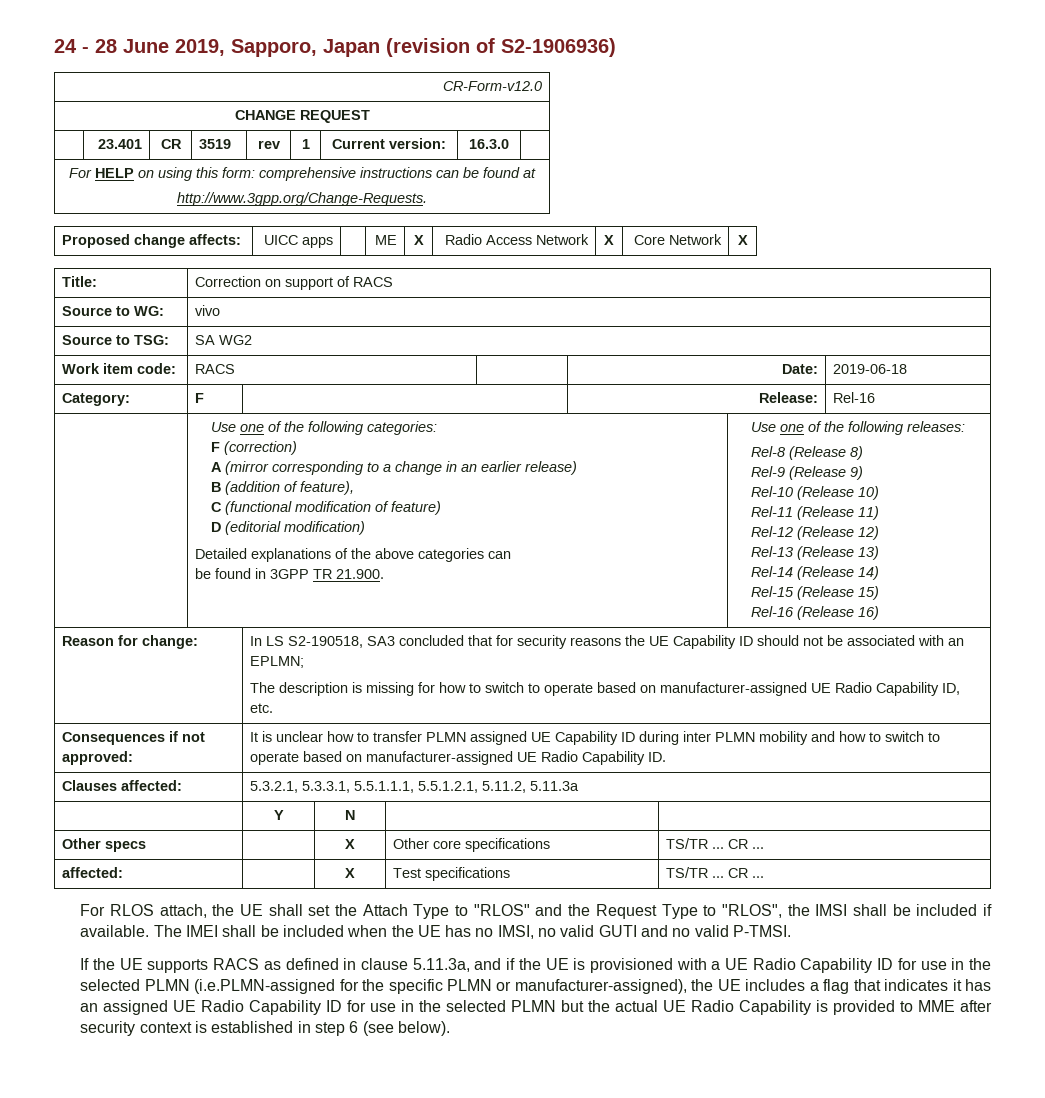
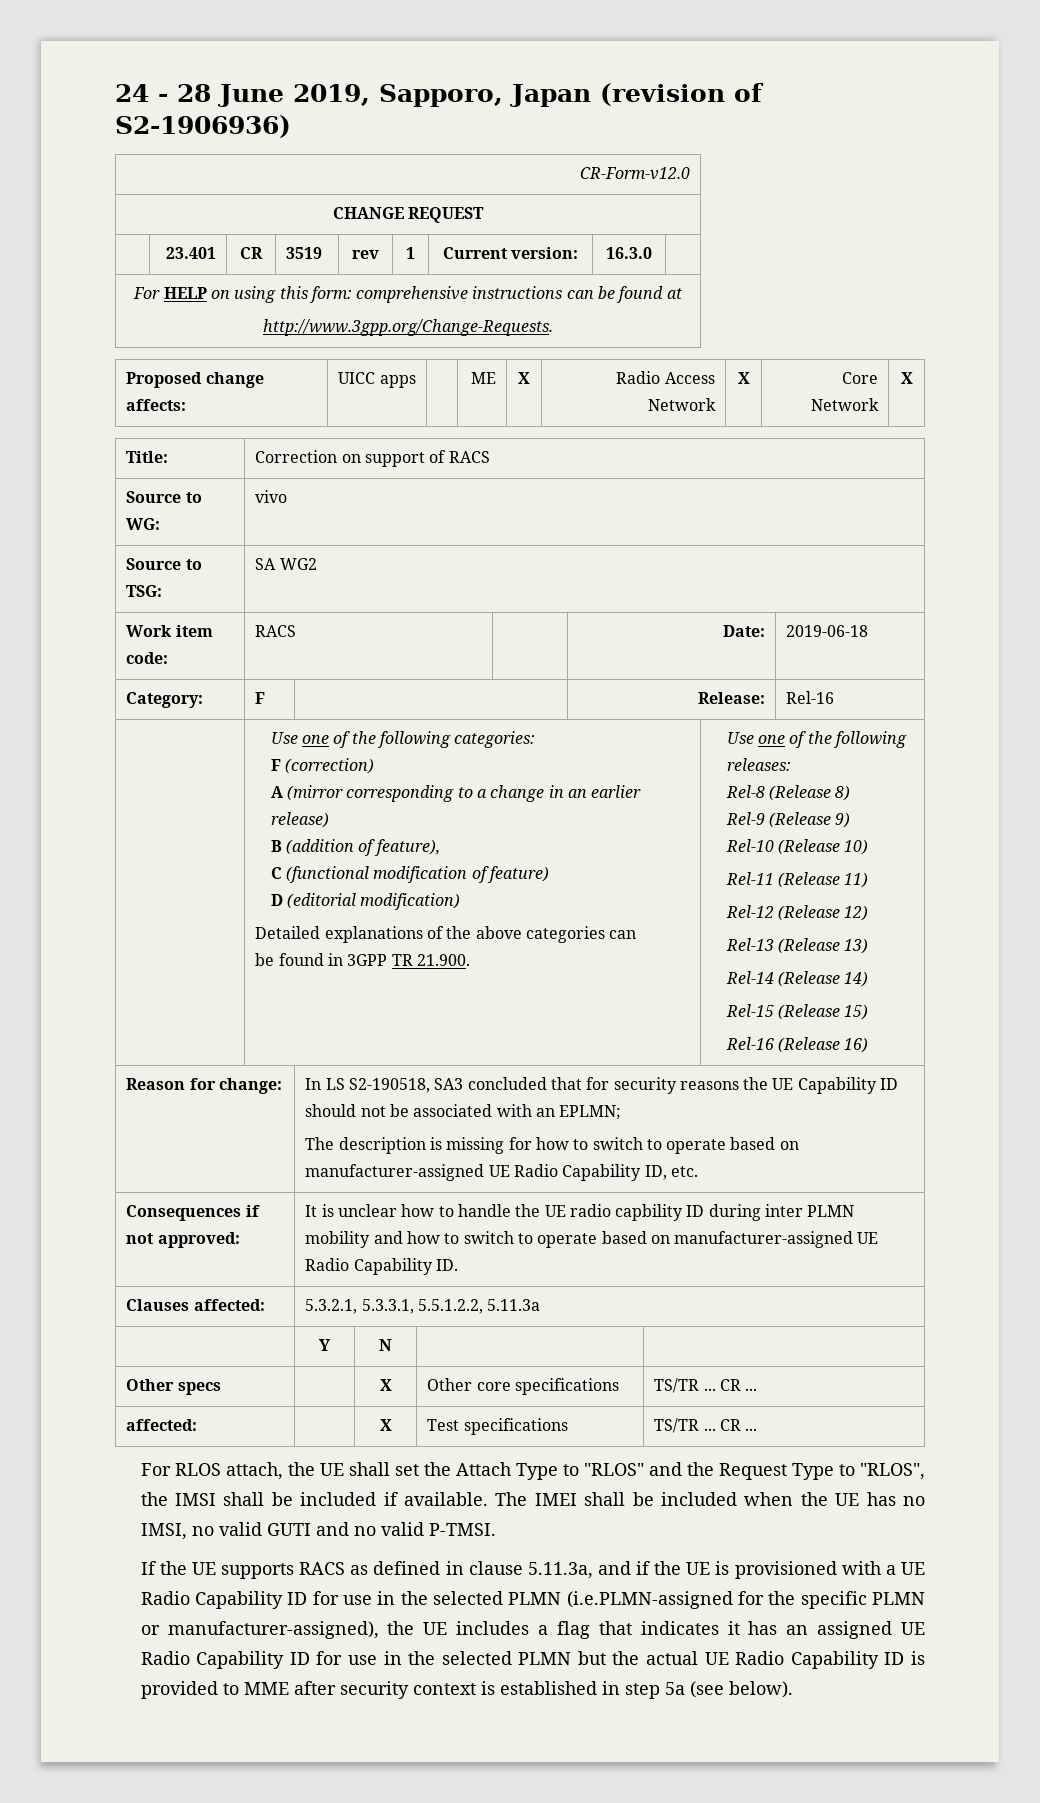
- Consequences if not approved: | It is unclear how to transfer PLMN assigned UE Capability ID during inter PLMN mobility and how to switch to operate based on manufacturer-assigned UE Radio Capability ID.
+ Consequences if not approved: | It is unclear how to handle the UE radio capbility ID during inter PLMN mobility and how to switch to operate based on manufacturer-assigned UE Radio Capability ID.
- Clauses affected: | 5.3.2.1, 5.3.3.1, 5.5.1.1.1, 5.5.1.2.1, 5.11.2, 5.11.3a
+ Clauses affected: | 5.3.2.1, 5.3.3.1, 5.5.1.2.2, 5.11.3a
- If the UE supports RACS as defined in clause 5.11.3a, and if the UE is provisioned with a UE Radio Capability ID for use in the selected PLMN (i.e.PLMN-assigned for the specific PLMN or manufacturer-assigned), the UE includes a flag that indicates it has an assigned UE Radio Capability ID for use in the selected PLMN but the actual UE Radio Capability is provided to MME after security context is established in step 6 (see below).
+ If the UE supports RACS as defined in clause 5.11.3a, and if the UE is provisioned with a UE Radio Capability ID for use in the selected PLMN (i.e.PLMN-assigned for the specific PLMN or manufacturer-assigned), the UE includes a flag that indicates it has an assigned UE Radio Capability ID for use in the selected PLMN but the actual UE Radio Capability ID is provided to MME after security context is established in step 5a (see below).

